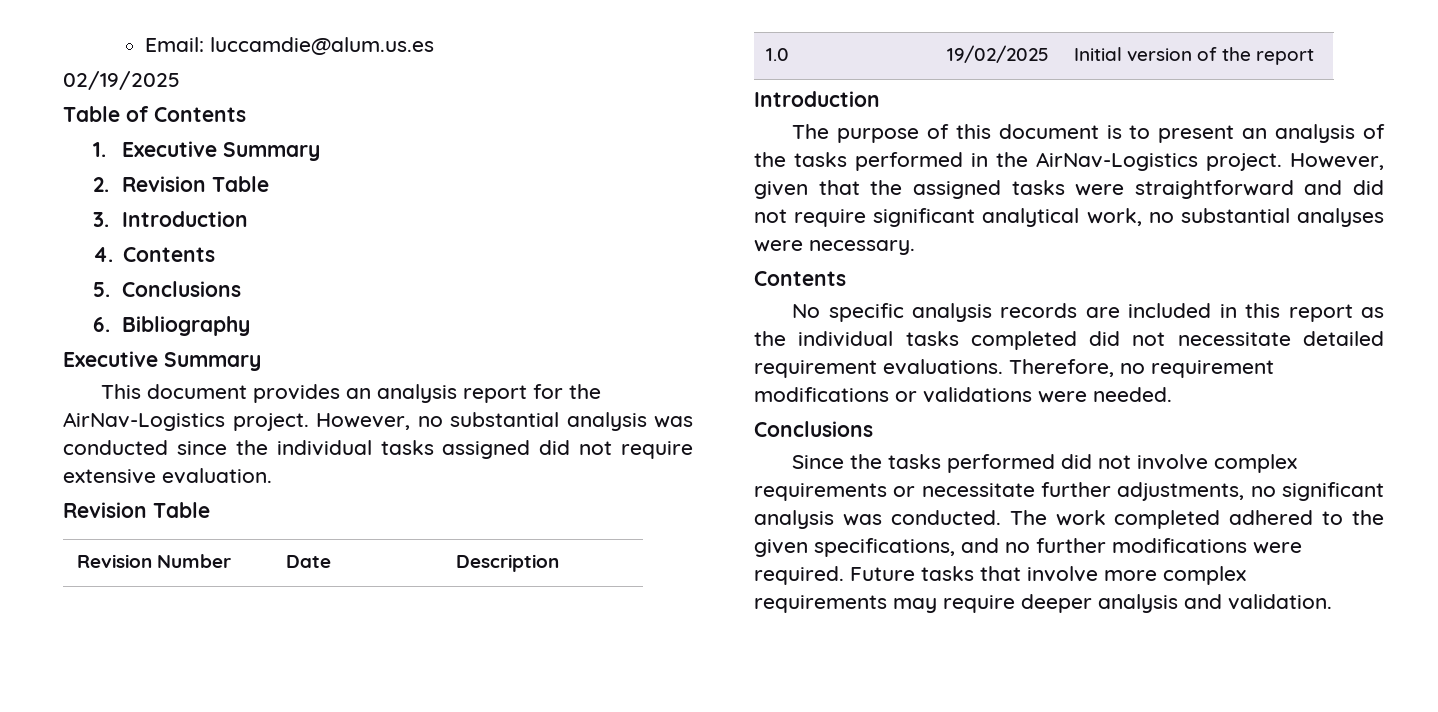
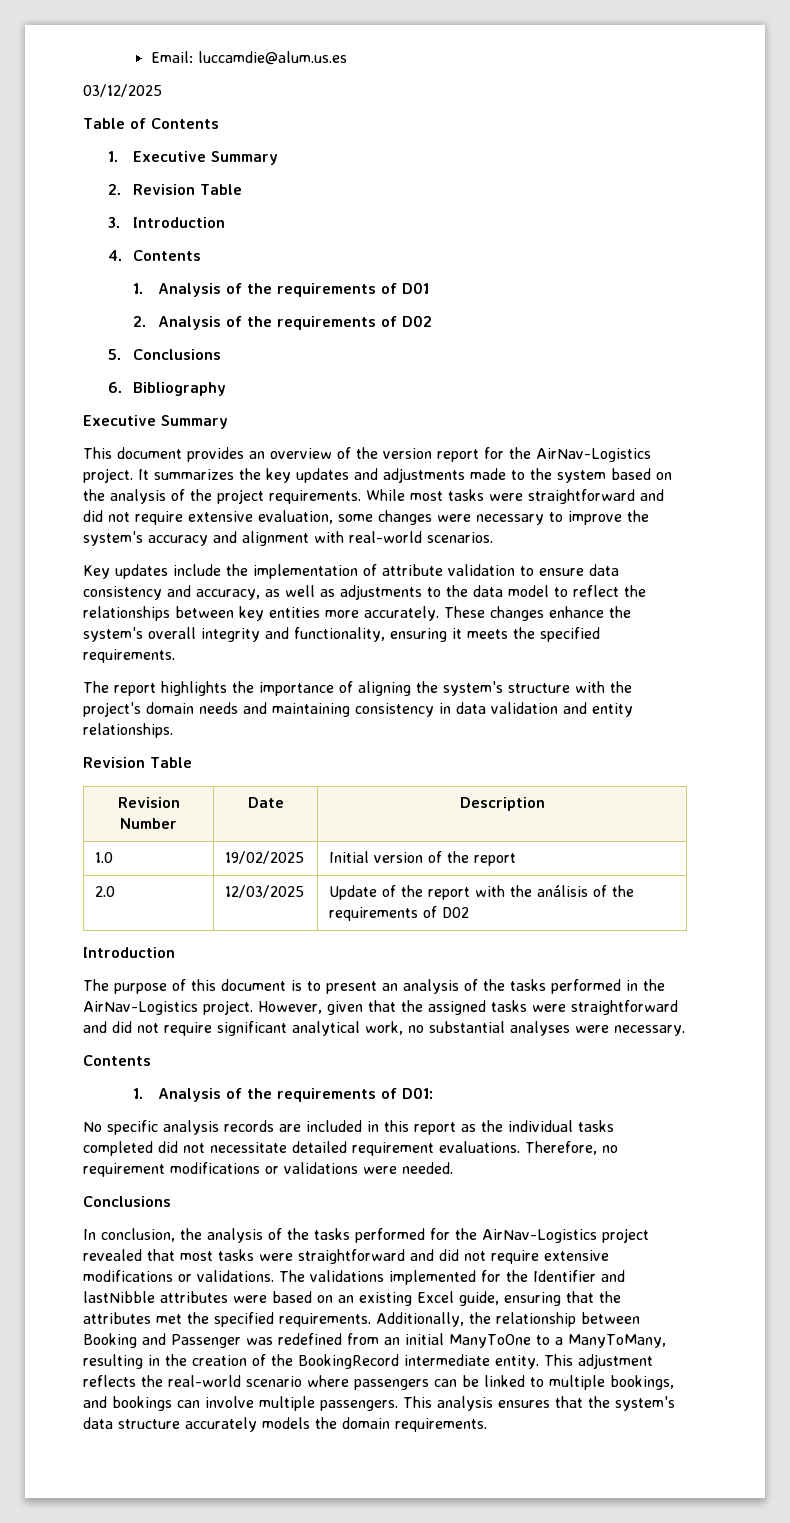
- 02/19/2025
+ 03/12/2025
+ 1. Analysis of the requirements of D01
+ 2. Analysis of the requirements of D02
- This document provides an analysis report for the AirNav-Logistics project.
+ This document provides an overview of the version report for the AirNav-Logistics project.
- However, no substantial analysis was conducted since the individual tasks assigned did not require extensive evaluation.
+ It summarizes the key updates and adjustments made to the system based on the analysis of the project requirements. While most tasks were straightforward and did not require extensive evaluation, some changes were necessary to improve the system's accuracy and alignment with real-world scenarios.
+ Key updates include the implementation of attribute validation to ensure data consistency and accuracy, as well as adjustments to the data model to reflect the relationships between key entities more accurately. These changes enhance the system's overall integrity and functionality, ensuring it meets the specified requirements.
+ The report highlights the importance of aligning the system's structure with the project's domain needs and maintaining consistency in data validation and entity relationships.
+ 2.0 | 12/03/2025 | Update of the report with the análisis of the requirements of D02
+ 1. Analysis of the requirements of D01:
- Since the tasks performed did not involve complex requirements or necessitate further adjustments, no significant analysis was conducted. The work completed adhered to the given specifications, and no further modifications were required. Future tasks that involve more complex requirements may require deeper analysis and validation.
+ In conclusion, the analysis of the tasks performed for the AirNav-Logistics project revealed that most tasks were straightforward and did not require extensive modifications or validations. The validations implemented for the Identifier and lastNibble attributes were based on an existing Excel guide, ensuring that the attributes met the specified requirements. Additionally, the relationship between Booking and Passenger was redefined from an initial ManyToOne to a ManyToMany, resulting in the creation of the BookingRecord intermediate entity. This adjustment reflects the real-world scenario where passengers can be linked to multiple bookings, and bookings can involve multiple passengers. This analysis ensures that the system's data structure accurately models the domain requirements.

